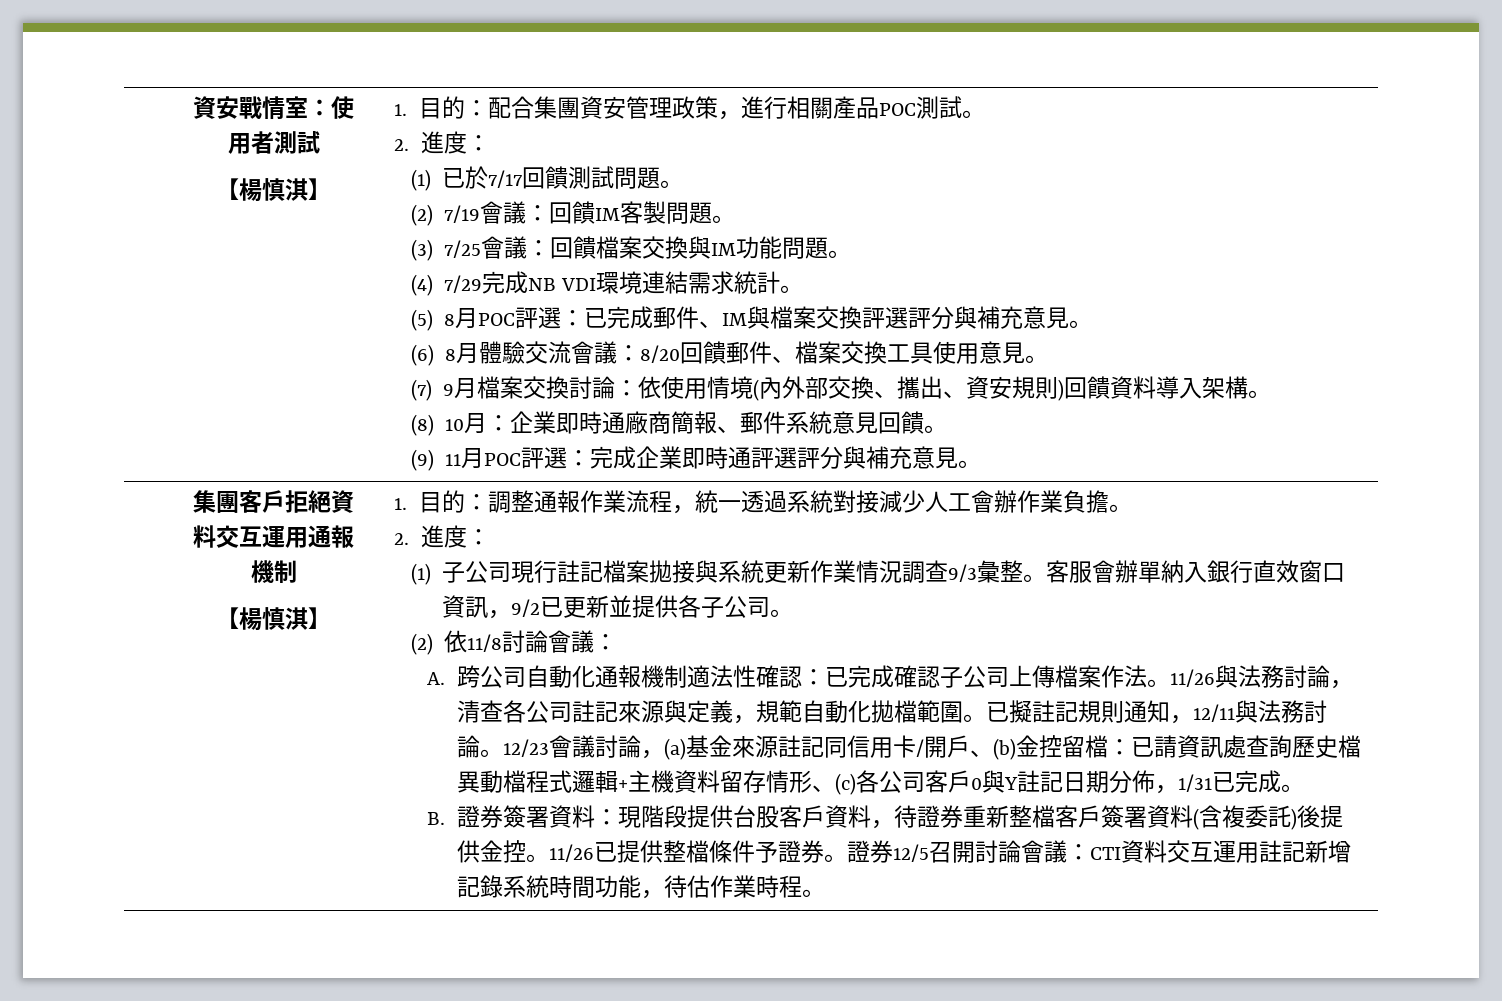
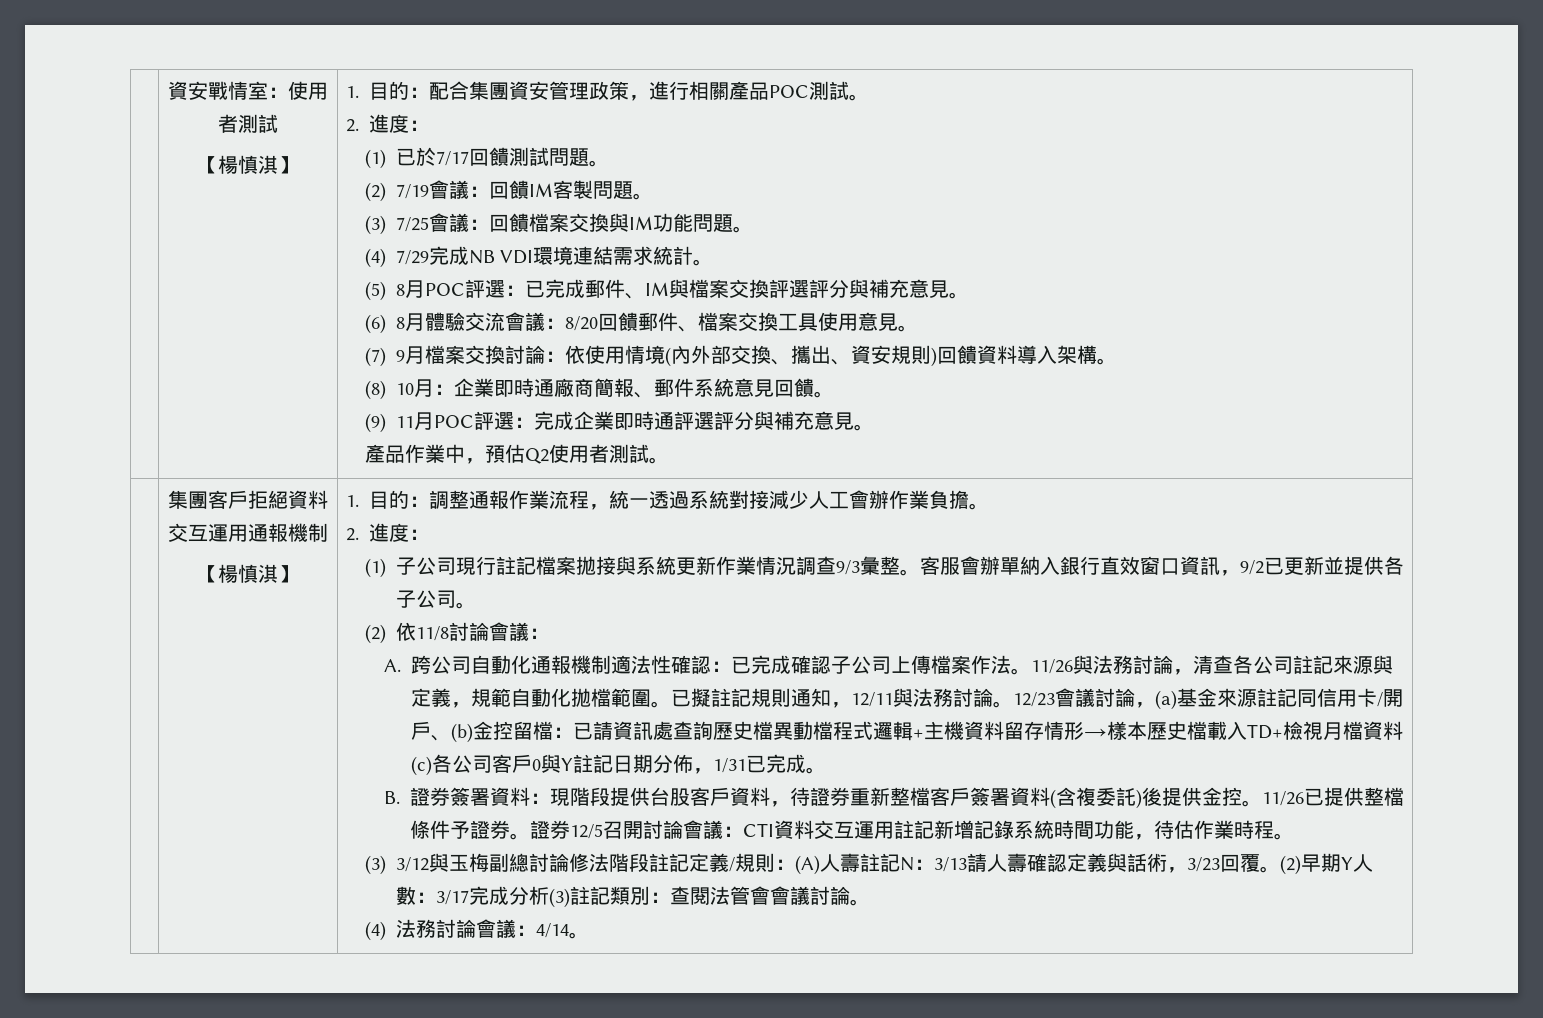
+ 產品作業中，預估Q2使用者測試。
- 12/23會議討論，(a)基金來源註記同信用卡/開戶、(b)金控留檔：已請資訊處查詢歷史檔異動檔程式邏輯+主機資料留存情形、(c)各公司客戶0與Y註記日期分佈，1/31已完成。
+ 12/23會議討論，(a)基金來源註記同信用卡/開戶、(b)金控留檔：已請資訊處查詢歷史檔異動檔程式邏輯+主機資料留存情形→樣本歷史檔載入TD+檢視月檔資料(c)各公司客戶0與Y註記日期分佈，1/31已完成。
+ (3) 3/12與玉梅副總討論修法階段註記定義/規則：(A)人壽註記N：3/13請人壽確認定義與話術，3/23回覆。(2)早期Y人數：3/17完成分析(3)註記類別：查閱法管會會議討論。
+ (4)法務討論會議：4/14。

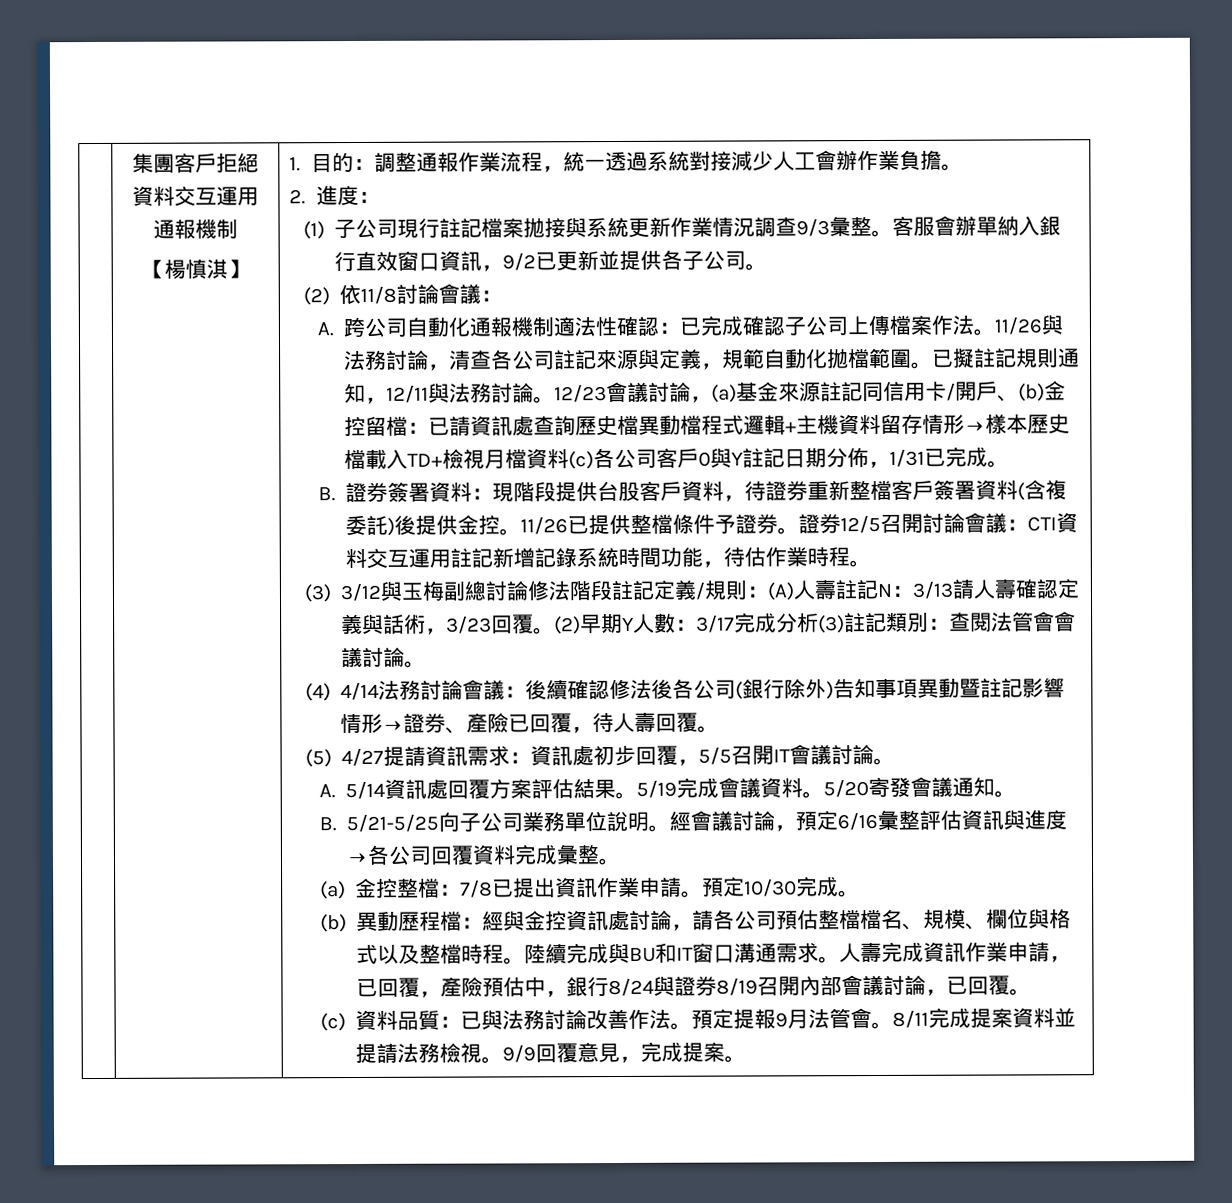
- 資安戰情室：使用者測試
- 【楊慎淇】 | 1.目的：配合集團資安管理政策，進行相關產品POC測試。
- 2.進度：
- (1)已於7/17回饋測試問題。
- (2) 7/19會議：回饋IM客製問題。
- (3) 7/25會議：回饋檔案交換與IM功能問題。
- (4) 7/29完成NB VDI環境連結需求統計。
- (5) 8月POC評選：已完成郵件、IM與檔案交換評選評分與補充意見。
- (6) 8月體驗交流會議：8/20回饋郵件、檔案交換工具使用意見。
- (7) 9月檔案交換討論：依使用情境(內外部交換、攜出、資安規則)回饋資料導入架構。
- (8) 10月：企業即時通廠商簡報、郵件系統意見回饋。
- (9) 11月POC評選：完成企業即時通評選評分與補充意見。
- 產品作業中，預估Q2使用者測試。
- (4)法務討論會議：4/14。
+ (4) 4/14法務討論會議：後續確認修法後各公司(銀行除外)告知事項異動暨註記影響情形→證券、產險已回覆，待人壽回覆。
+ (5) 4/27提請資訊需求：資訊處初步回覆，5/5召開IT會議討論。
+ A. 5/14資訊處回覆方案評估結果。5/19完成會議資料。5/20寄發會議通知。
+ B. 5/21-5/25向子公司業務單位說明。經會議討論，預定6/16彙整評估資訊與進度→各公司回覆資料完成彙整。
+ (a)金控整檔：7/8已提出資訊作業申請。預定10/30完成。
+ (b)異動歷程檔：經與金控資訊處討論，請各公司預估整檔檔名、規模、欄位與格式以及整檔時程。陸續完成與BU和IT窗口溝通需求。人壽完成資訊作業申請，已回覆，產險預估中，銀行8/24與證券8/19召開內部會議討論，已回覆。
+ (c)資料品質：已與法務討論改善作法。預定提報9月法管會。8/11完成提案資料並提請法務檢視。9/9回覆意見，完成提案。

